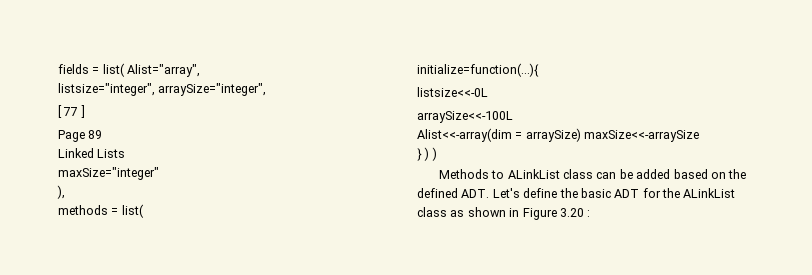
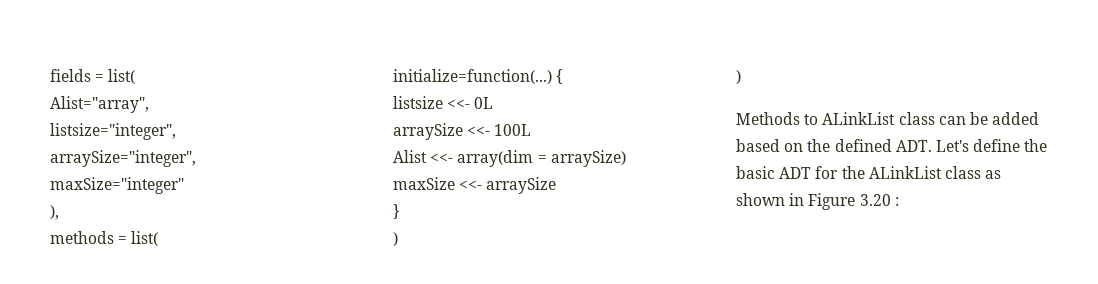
- fields = list( Alist="array",
+ fields = list(
+ Alist="array",
- listsize="integer", arraySize="integer",
+ listsize="integer",
+ arraySize="integer",
- [ 77 ]
- Page 89
- Linked Lists
- initialize=function(...){
- listsize<<-0L
- arraySize<<-100L
- Alist<<-array(dim = arraySize) maxSize<<-arraySize
+ initialize=function(...) {
+ listsize <<- 0L
+ arraySize <<- 100L
+ Alist <<- array(dim = arraySize)
+ maxSize <<- arraySize
- } ) )
+ }
+ )
+ )

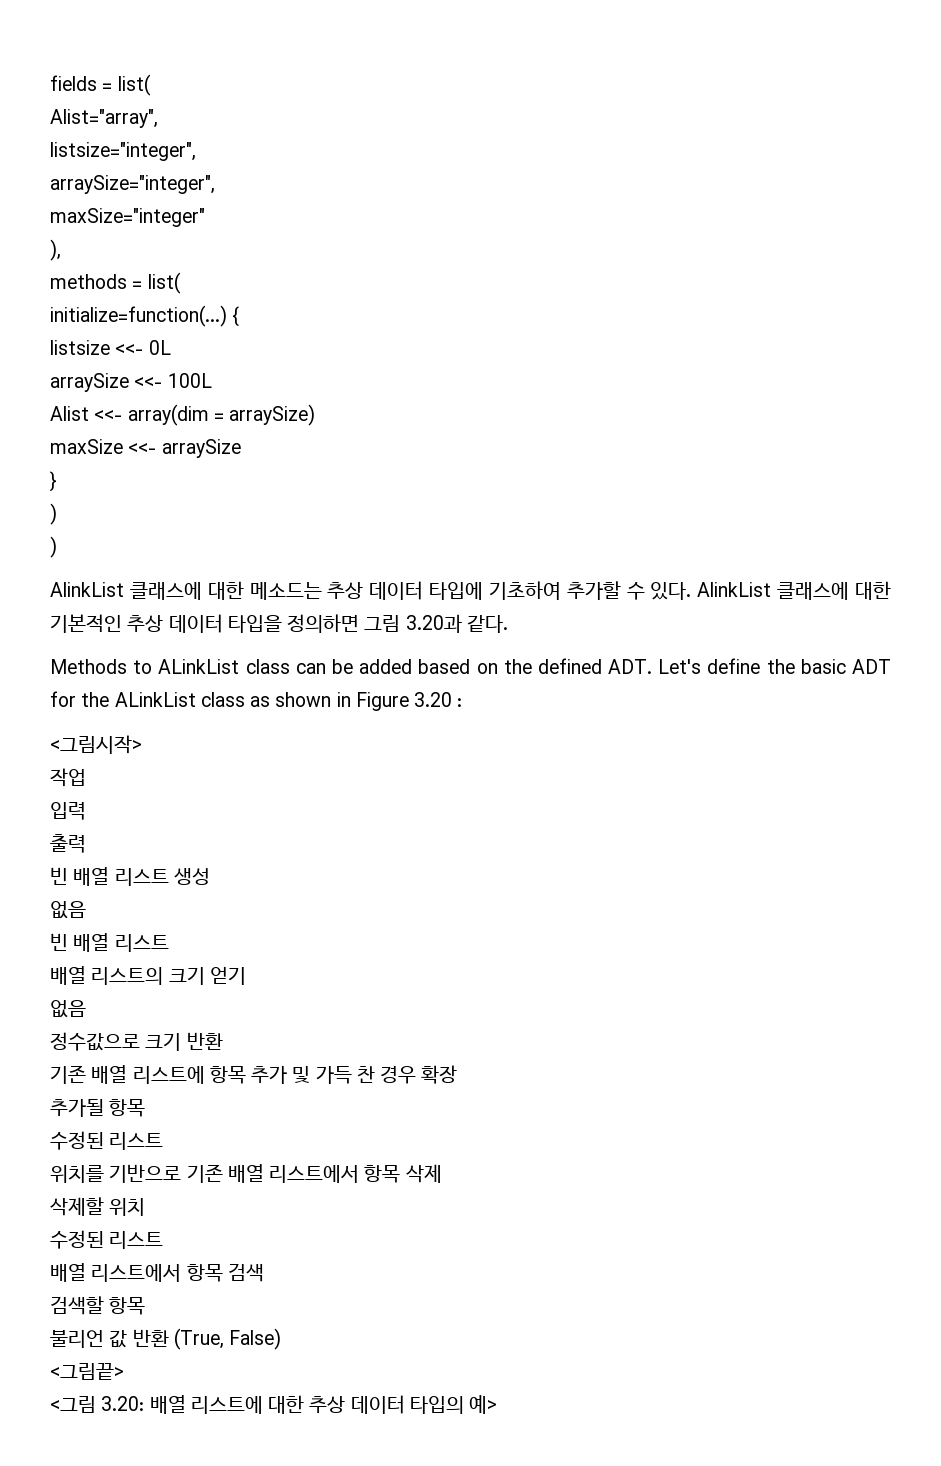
+ AlinkList 클래스에 대한 메소드는 추상 데이터 타입에 기초하여 추가할 수 있다. AlinkList 클래스에 대한 기본적인 추상 데이터 타입을 정의하면 그림 3.20과 같다.
+ <그림시작>
+ 작업
+ 입력
+ 출력
+ 빈 배열 리스트 생성
+ 없음
+ 빈 배열 리스트
+ 배열 리스트의 크기 얻기
+ 없음
+ 정수값으로 크기 반환
+ 기존 배열 리스트에 항목 추가 및 가득 찬 경우 확장
+ 추가될 항목
+ 수정된 리스트
+ 위치를 기반으로 기존 배열 리스트에서 항목 삭제
+ 삭제할 위치
+ 수정된 리스트
+ 배열 리스트에서 항목 검색
+ 검색할 항목
+ 불리언 값 반환 (True, False)
+ <그림끝>
+ <그림 3.20: 배열 리스트에 대한 추상 데이터 타입의 예>

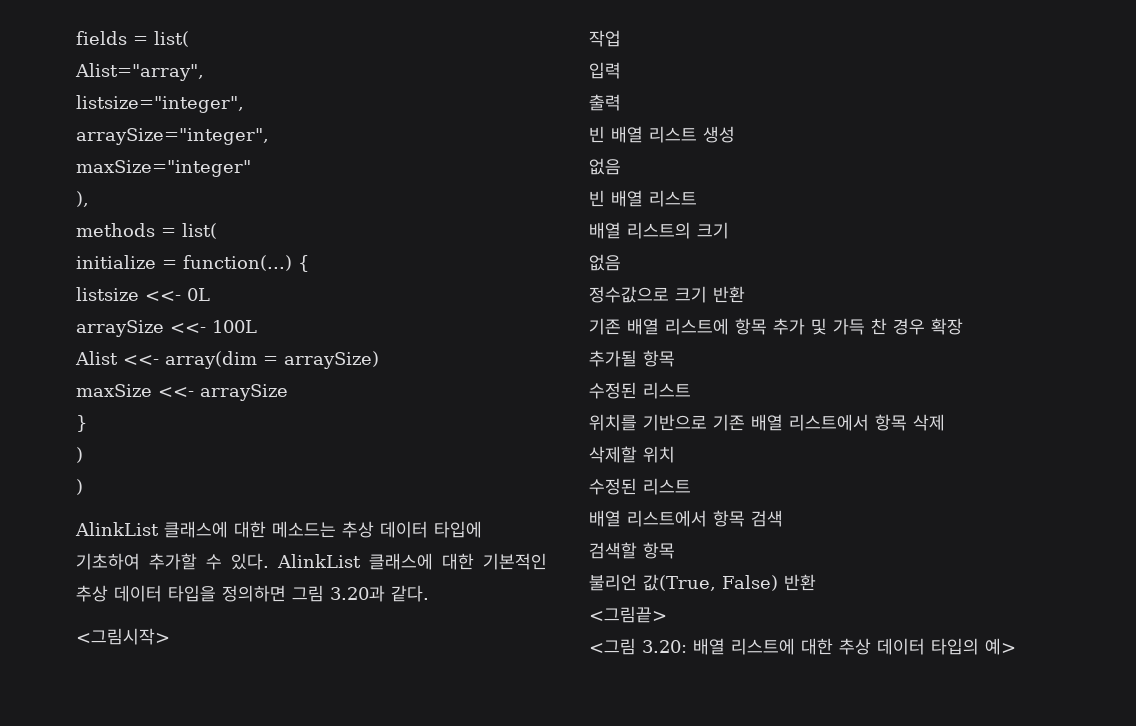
- initialize=function(...)
+ initialize = function(...)
- Methods to ALinkList class can be added based on the defined ADT. Let's define the basic ADT for the ALinkList class as shown in Figure 3.20 :
- 배열 리스트의 크기 얻기
+ 배열 리스트의 크기
- 불리언 값 반환 (True, False)
+ 불리언 값(True, False) 반환

